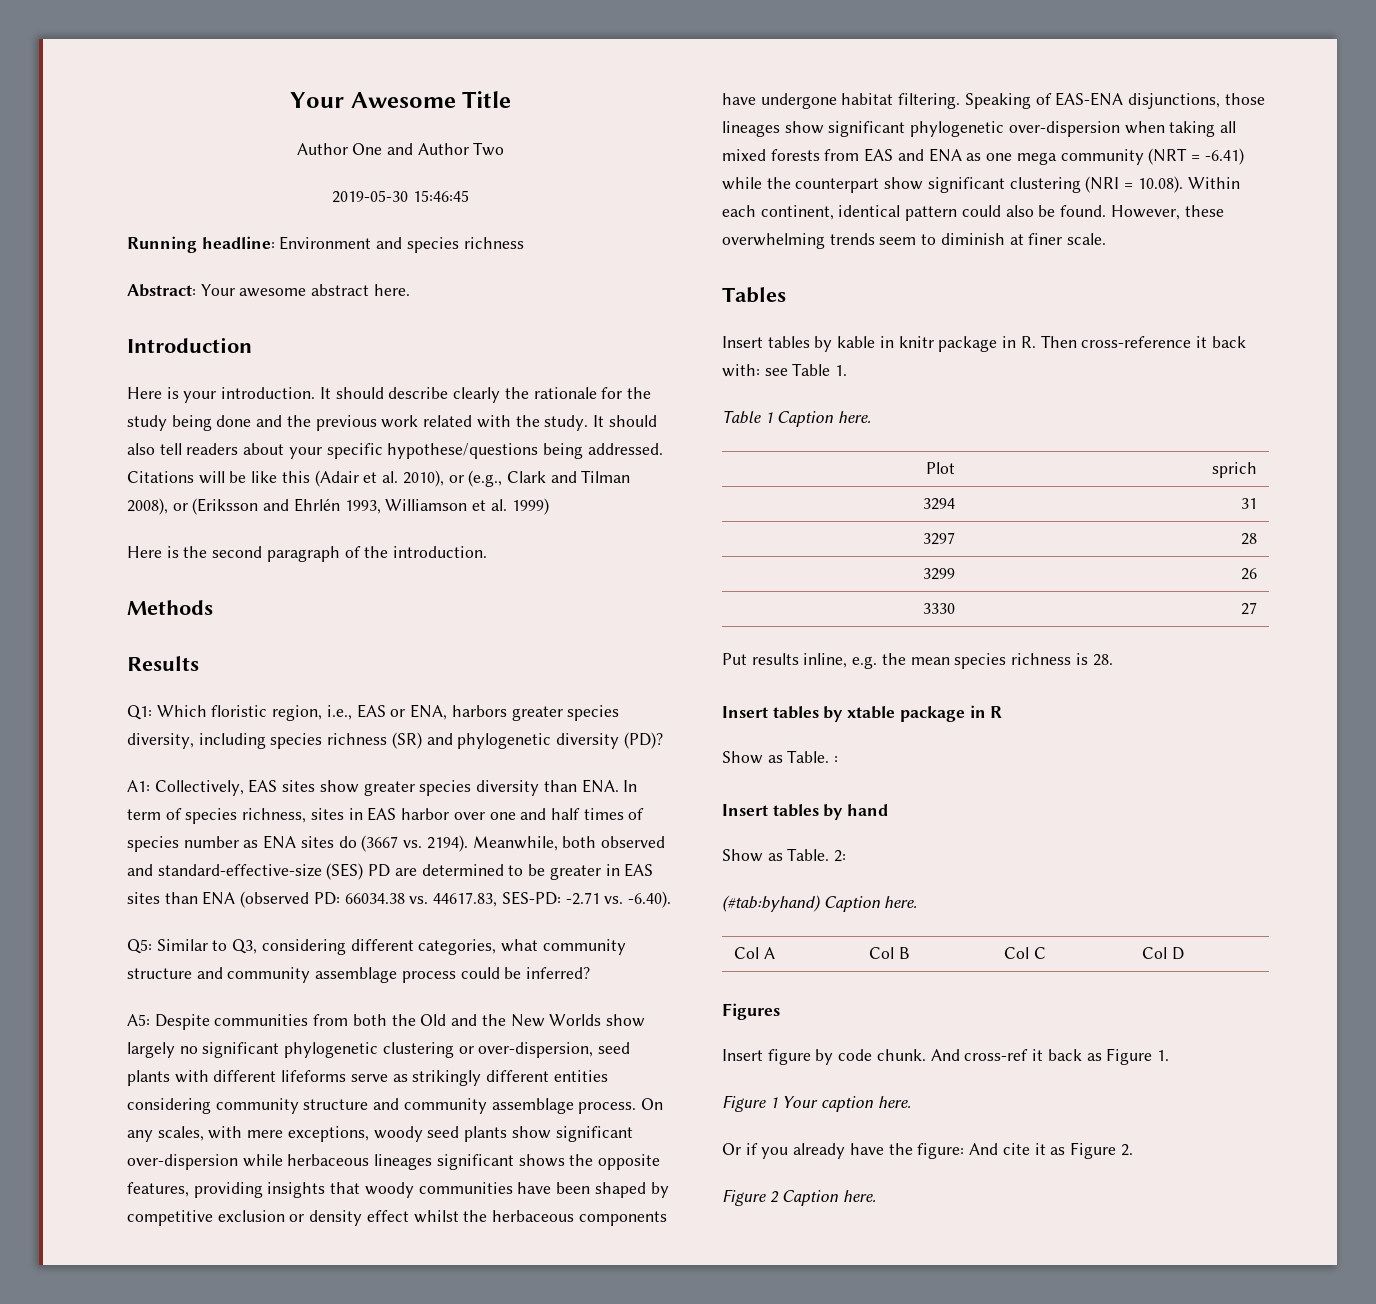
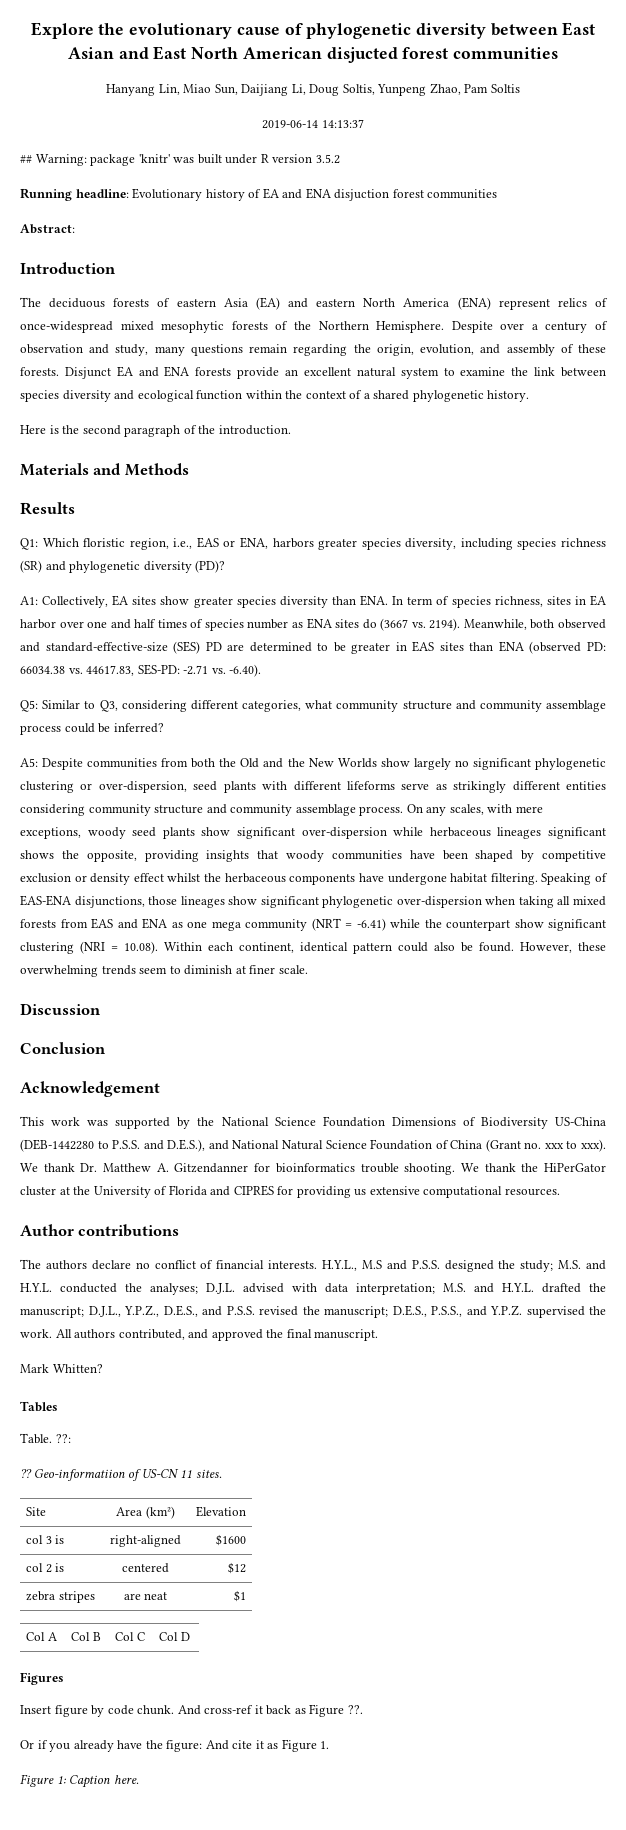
- Your Awesome Title
- Author One and Author Two
- 2019-05-30 15:46:45
- Running headline: Environment and species richness
- Abstract: Your awesome abstract here.
+ Explore the evolutionary cause of phylogenetic diversity between East Asian and East North American disjucted forest communities
+ Hanyang Lin, Miao Sun, Daijiang Li, Doug Soltis, Yunpeng Zhao, Pam Soltis
+ 2019-06-14 14:13:37
+ ## Warning: package 'knitr' was built under R version 3.5.2
+ Running headline: Evolutionary history of EA and ENA disjuction forest communities
+ Abstract:
  Introduction
- Here is your introduction. It should describe clearly the rationale for the study being done and the previous work related with the study. It should also tell readers about your specific hypothese/questions being addressed. Citations will be like this (Adair et al. 2010), or (e.g., Clark and Tilman 2008), or (Eriksson and Ehrlén 1993, Williamson et al. 1999)
+ The deciduous forests of eastern Asia (EA) and eastern North America (ENA) represent relics of once-widespread mixed mesophytic forests of the Northern Hemisphere. Despite over a century of observation and study, many questions remain regarding the origin, evolution, and assembly of these forests. Disjunct EA and ENA forests provide an excellent natural system to examine the link between species diversity and ecological function within the context of a shared phylogenetic history.
- Methods
+ Materials and Methods
- A1: Collectively, EAS sites show greater species diversity than ENA. In term of species richness, sites in EAS harbor over one and half times of species number as ENA sites do (3667 vs. 2194).
+ A1: Collectively, EA sites show greater species diversity than ENA. In term of species richness, sites in EA harbor over one and half times of species number as ENA sites do (3667 vs. 2194).
- On any scales, with mere exceptions, woody seed plants show significant over-dispersion while herbaceous lineages significant shows the opposite features, providing insights that woody communities have been shaped by competitive exclusion or density effect whilst the herbaceous components have undergone habitat filtering.
+ On any scales, with mere exceptions, woody seed plants show significant over-dispersion while herbaceous lineages significant shows the opposite, providing insights that woody communities have been shaped by competitive exclusion or density effect whilst the herbaceous components have undergone habitat filtering.
+ Discussion
+ Conclusion
+ Acknowledgement
+ This work was supported by the National Science Foundation Dimensions of Biodiversity US-China (DEB-1442280 to P.S.S. and D.E.S.), and National Natural Science Foundation of China (Grant no. xxx to xxx). We thank Dr. Matthew A. Gitzendanner for bioinformatics trouble shooting. We thank the HiPerGator cluster at the University of Florida and CIPRES for providing us extensive computational resources.
+ Author contributions
+ The authors declare no conflict of financial interests. H.Y.L., M.S and P.S.S. designed the study; M.S. and H.Y.L. conducted the analyses; D.J.L. advised with data interpretation; M.S. and H.Y.L. drafted the manuscript; D.J.L., Y.P.Z., D.E.S., and P.S.S. revised the manuscript; D.E.S., P.S.S., and Y.P.Z. supervised the work. All authors contributed, and approved the final manuscript.
+ Mark Whitten?
  Tables
- Insert tables by kable in knitr package in R. Then cross-reference it back with: see Table 1.
- Table 1 Caption here.
- Plot | sprich
- 3294 | 31
- 3297 | 28
- 3299 | 26
- 3330 | 27
- Put results inline, e.g. the mean species richness is 28.
- Insert tables by xtable package in R
- Show as Table. :
- Insert tables by hand
- Show as Table. 2:
- (#tab:byhand) Caption here.
+ Table. ??:
+ ?? Geo-informatiion of US-CN 11 sites.
+ Site | Area (km²) | Elevation
+ col 3 is | right-aligned | $1600
+ col 2 is | centered | $12
+ zebra stripes | are neat | $1
- And cross-ref it back as Figure 1.
- Figure 1 Your caption here.
+ And cross-ref it back as Figure ??.
- Or if you already have the figure: And cite it as Figure 2.
- Figure 2 Caption here.
+ Or if you already have the figure: And cite it as Figure 1.
+ Figure 1: Caption here.

